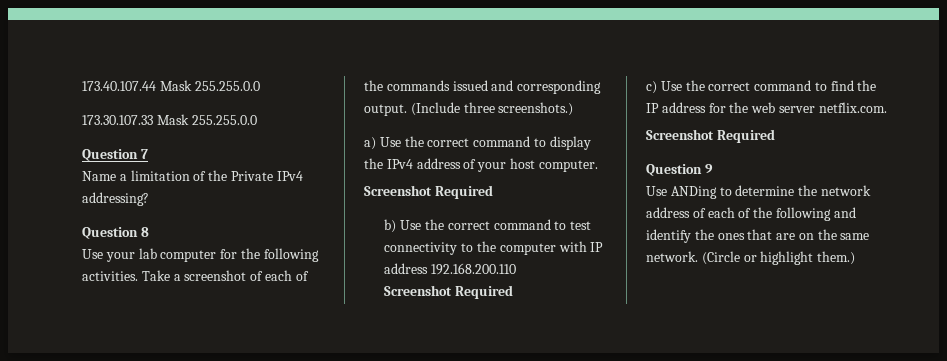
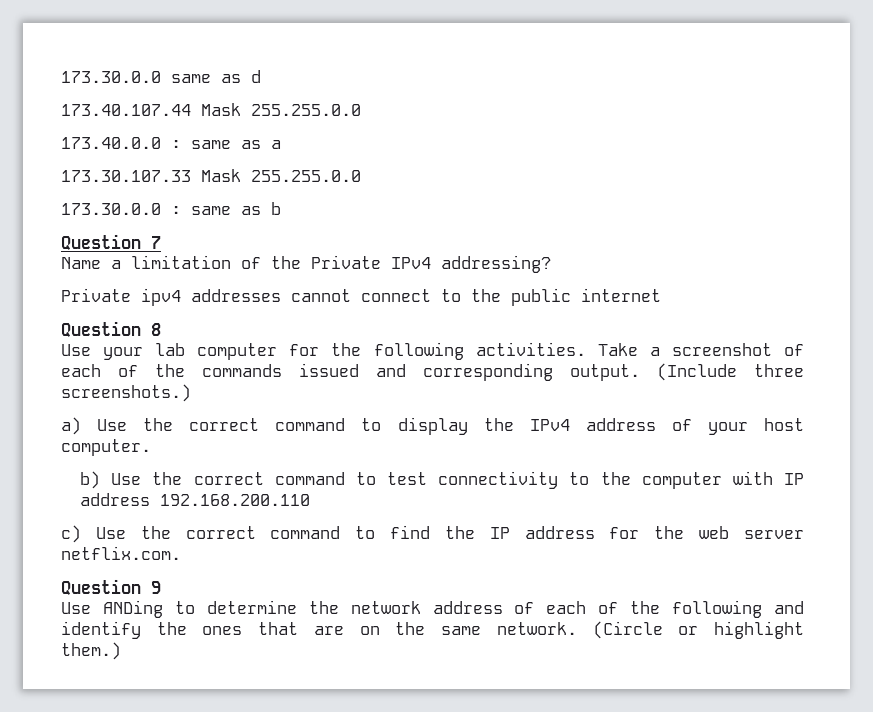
+ 173.30.0.0 same as d
+ 173.40.0.0 : same as a
  173.30.107.33 Mask 255.255.0.0
+ 173.30.0.0 : same as b
+ Private ipv4 addresses cannot connect to the public internet
  a) Use the correct command to display the IPv4 address of your host computer.
- Screenshot Required
  b) Use the correct command to test connectivity to the computer with IP address 192.168.200.110
- Screenshot Required
  c) Use the correct command to find the IP address for the web server netflix.com.
- Screenshot Required

